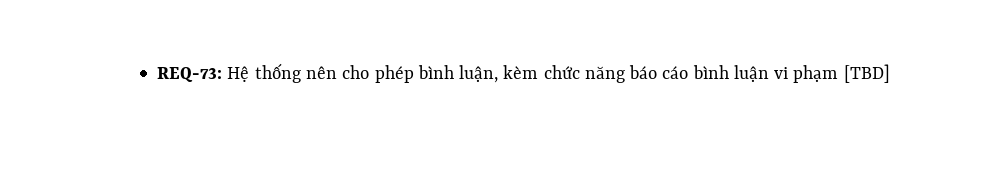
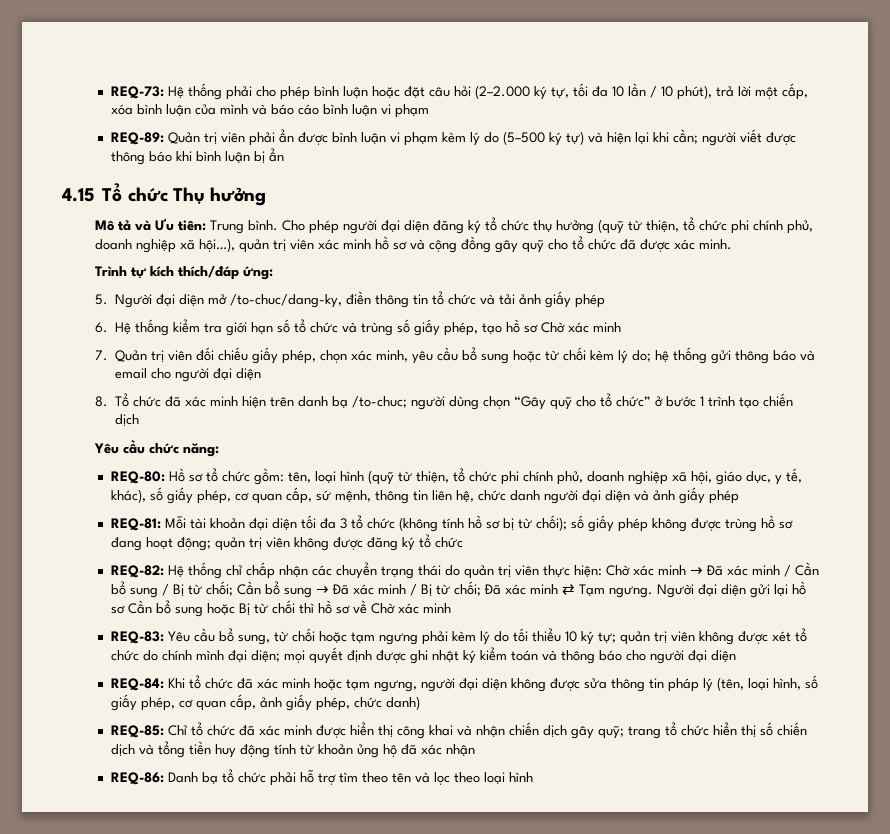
- REQ-73: Hệ thống nên cho phép bình luận, kèm chức năng báo cáo bình luận vi phạm [TBD]
+ REQ-73: Hệ thống phải cho phép bình luận hoặc đặt câu hỏi (2–2.000 ký tự, tối đa 10 lần / 10 phút), trả lời một cấp, xóa bình luận của mình và báo cáo bình luận vi phạm
+ REQ-89: Quản trị viên phải ẩn được bình luận vi phạm kèm lý do (5–500 ký tự) và hiện lại khi cần; người viết được thông báo khi bình luận bị ẩn
+ 4.15 Tổ chức Thụ hưởng
+ Mô tả và Ưu tiên: Trung bình. Cho phép người đại diện đăng ký tổ chức thụ hưởng (quỹ từ thiện, tổ chức phi chính phủ, doanh nghiệp xã hội…), quản trị viên xác minh hồ sơ và cộng đồng gây quỹ cho tổ chức đã được xác minh.
+ Trình tự kích thích/đáp ứng:
+ 5. Người đại diện mở /to-chuc/dang-ky, điền thông tin tổ chức và tải ảnh giấy phép
+ 6. Hệ thống kiểm tra giới hạn số tổ chức và trùng số giấy phép, tạo hồ sơ Chờ xác minh
+ 7. Quản trị viên đối chiếu giấy phép, chọn xác minh, yêu cầu bổ sung hoặc từ chối kèm lý do; hệ thống gửi thông báo và email cho người đại diện
+ 8. Tổ chức đã xác minh hiện trên danh bạ /to-chuc; người dùng chọn “Gây quỹ cho tổ chức” ở bước 1 trình tạo chiến dịch
+ Yêu cầu chức năng:
+ REQ-80: Hồ sơ tổ chức gồm: tên, loại hình (quỹ từ thiện, tổ chức phi chính phủ, doanh nghiệp xã hội, giáo dục, y tế, khác), số giấy phép, cơ quan cấp, sứ mệnh, thông tin liên hệ, chức danh người đại diện và ảnh giấy phép
+ REQ-81: Mỗi tài khoản đại diện tối đa 3 tổ chức (không tính hồ sơ bị từ chối); số giấy phép không được trùng hồ sơ đang hoạt động; quản trị viên không được đăng ký tổ chức
+ REQ-82: Hệ thống chỉ chấp nhận các chuyển trạng thái do quản trị viên thực hiện: Chờ xác minh → Đã xác minh / Cần bổ sung / Bị từ chối; Cần bổ sung → Đã xác minh / Bị từ chối; Đã xác minh ⇄ Tạm ngưng. Người đại diện gửi lại hồ sơ Cần bổ sung hoặc Bị từ chối thì hồ sơ về Chờ xác minh
+ REQ-83: Yêu cầu bổ sung, từ chối hoặc tạm ngưng phải kèm lý do tối thiểu 10 ký tự; quản trị viên không được xét tổ chức do chính mình đại diện; mọi quyết định được ghi nhật ký kiểm toán và thông báo cho người đại diện
+ REQ-84: Khi tổ chức đã xác minh hoặc tạm ngưng, người đại diện không được sửa thông tin pháp lý (tên, loại hình, số giấy phép, cơ quan cấp, ảnh giấy phép, chức danh)
+ REQ-85: Chỉ tổ chức đã xác minh được hiển thị công khai và nhận chiến dịch gây quỹ; trang tổ chức hiển thị số chiến dịch và tổng tiền huy động tính từ khoản ủng hộ đã xác nhận
+ REQ-86: Danh bạ tổ chức phải hỗ trợ tìm theo tên và lọc theo loại hình

